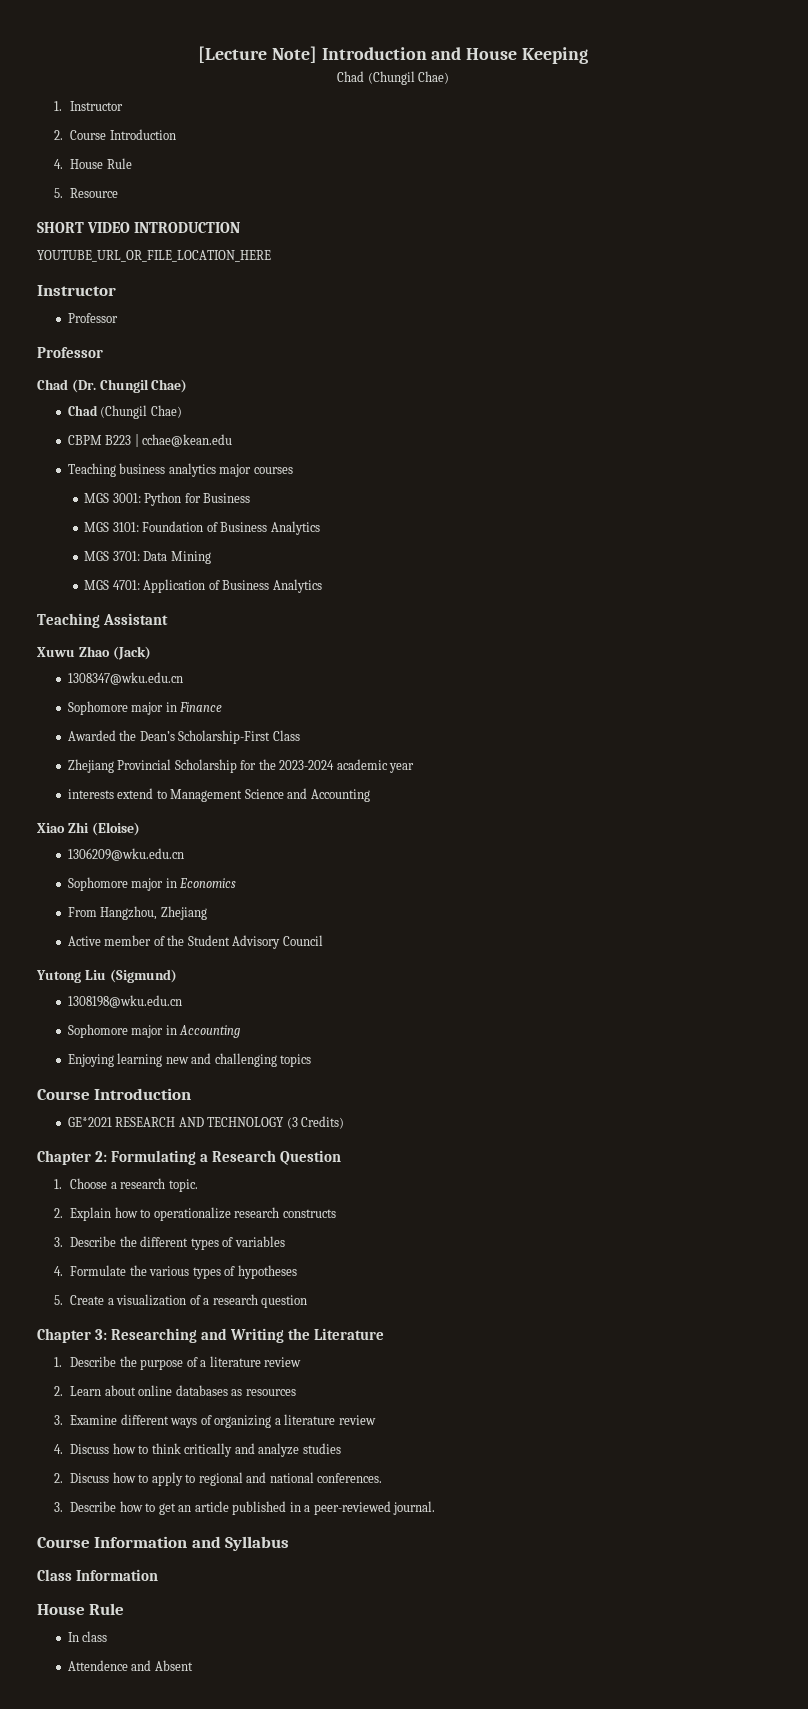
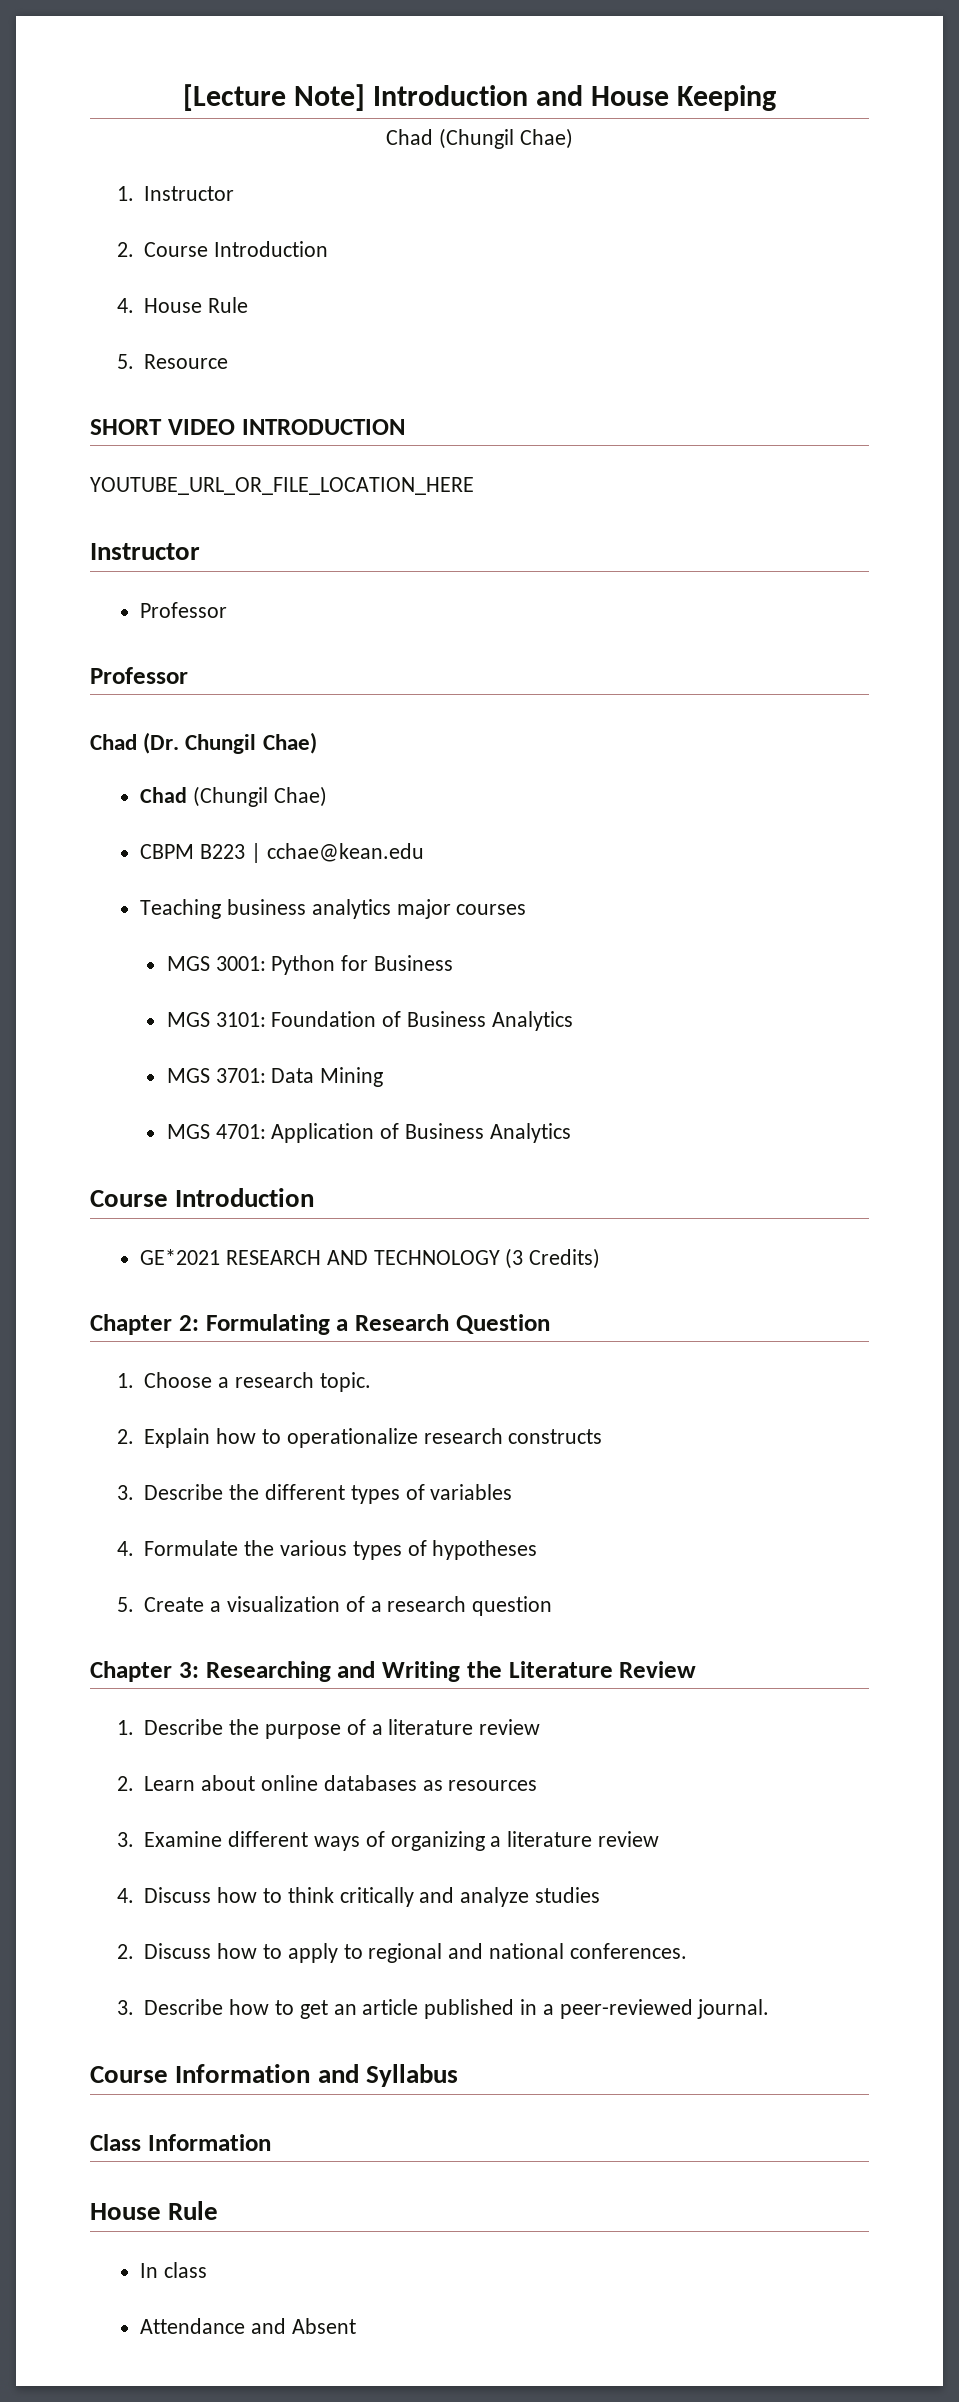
- Teaching Assistant
- Xuwu Zhao (Jack)
- 1308347@wku.edu.cn
- Sophomore major in Finance
- Awarded the Dean’s Scholarship-First Class
- Zhejiang Provincial Scholarship for the 2023-2024 academic year
- interests extend to Management Science and Accounting
- Xiao Zhi (Eloise)
- 1306209@wku.edu.cn
- Sophomore major in Economics
- From Hangzhou, Zhejiang
- Active member of the Student Advisory Council
- Yutong Liu (Sigmund)
- 1308198@wku.edu.cn
- Sophomore major in Accounting
- Enjoying learning new and challenging topics
- Chapter 3: Researching and Writing the Literature
+ Chapter 3: Researching and Writing the Literature Review
- Attendence and Absent
+ Attendance and Absent

